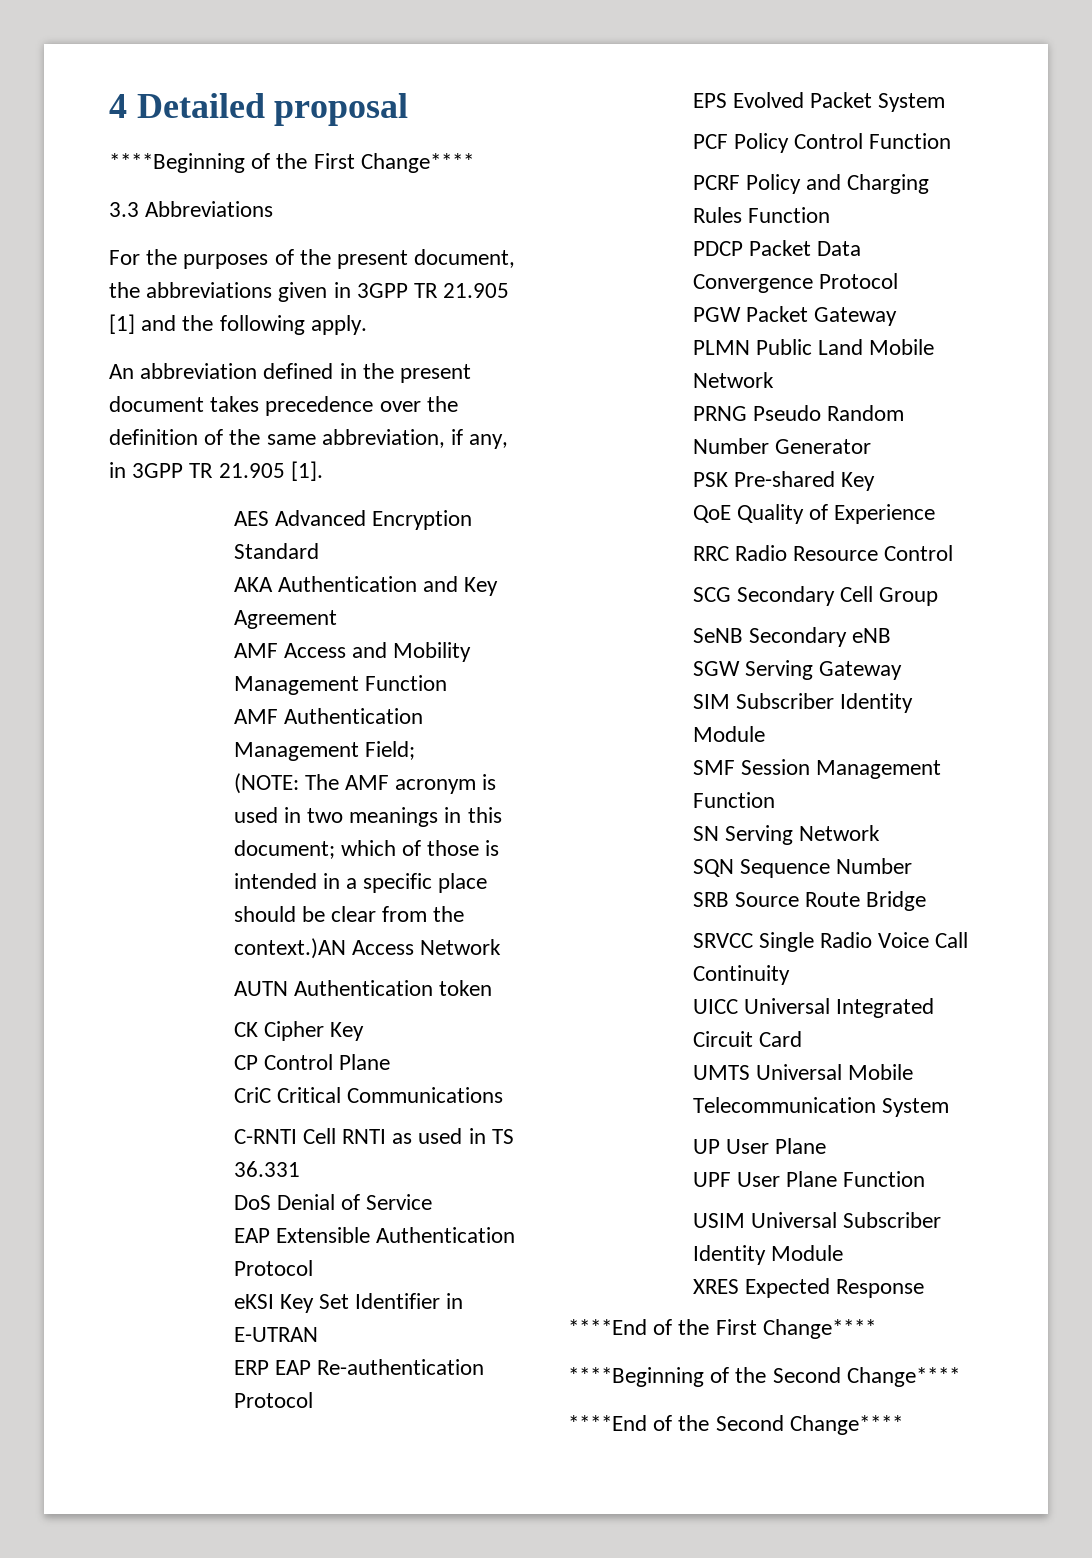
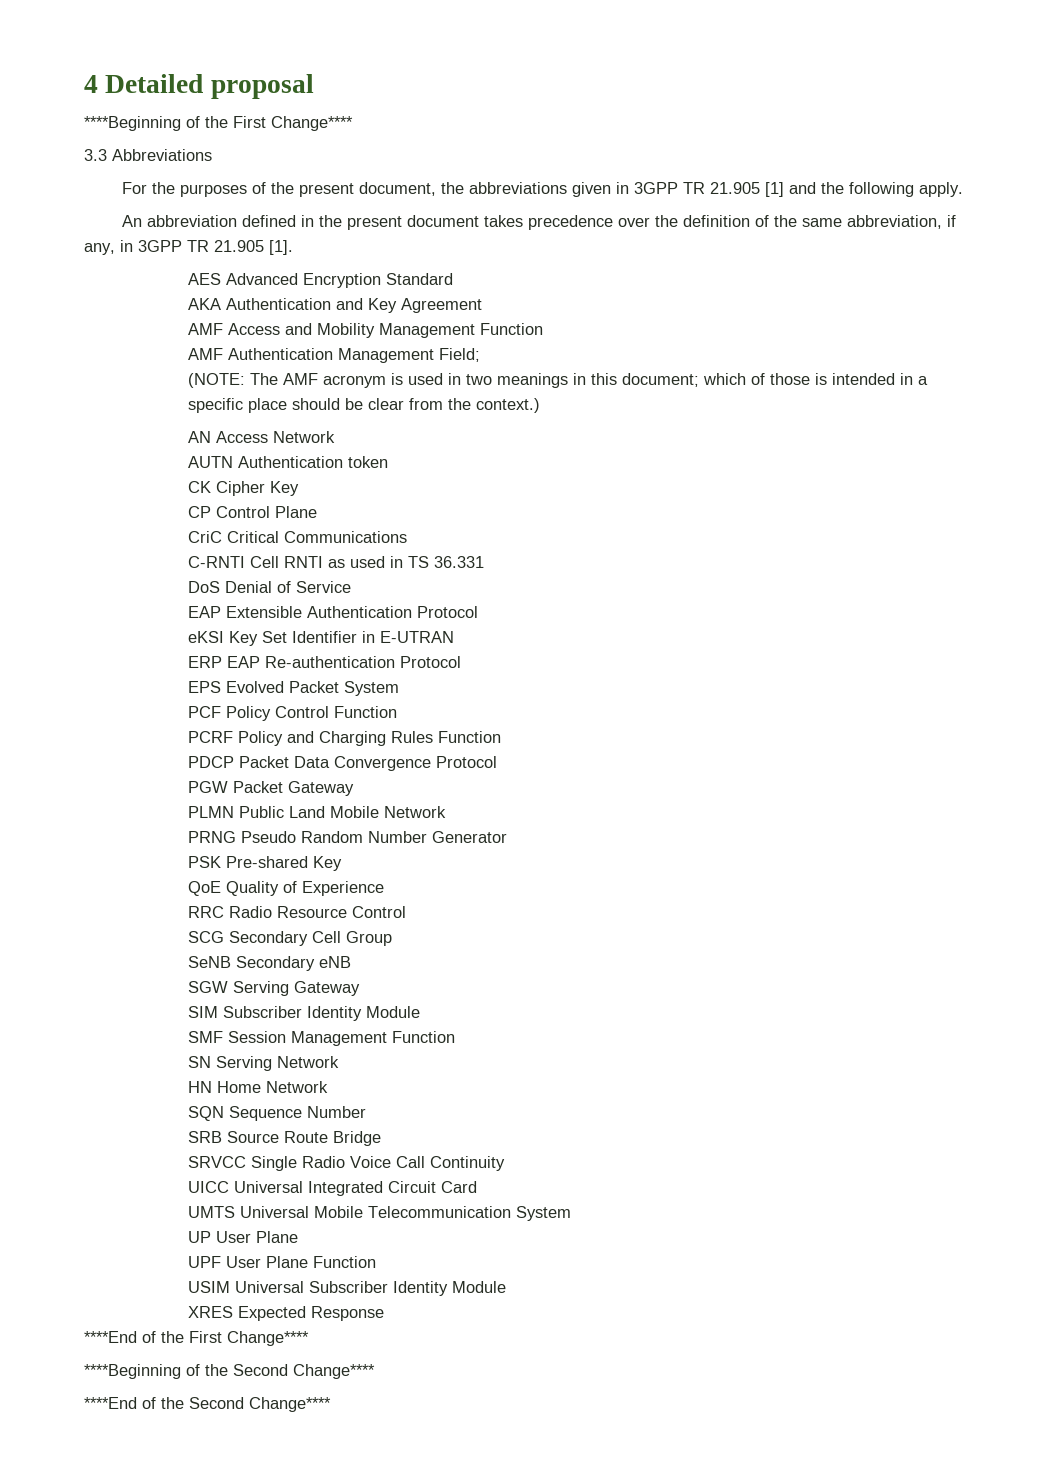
- (NOTE: The AMF acronym is used in two meanings in this document; which of those is intended in a specific place should be clear from the context.)AN Access Network
+ (NOTE: The AMF acronym is used in two meanings in this document; which of those is intended in a specific place should be clear from the context.)
+ AN Access Network
+ HN Home Network

